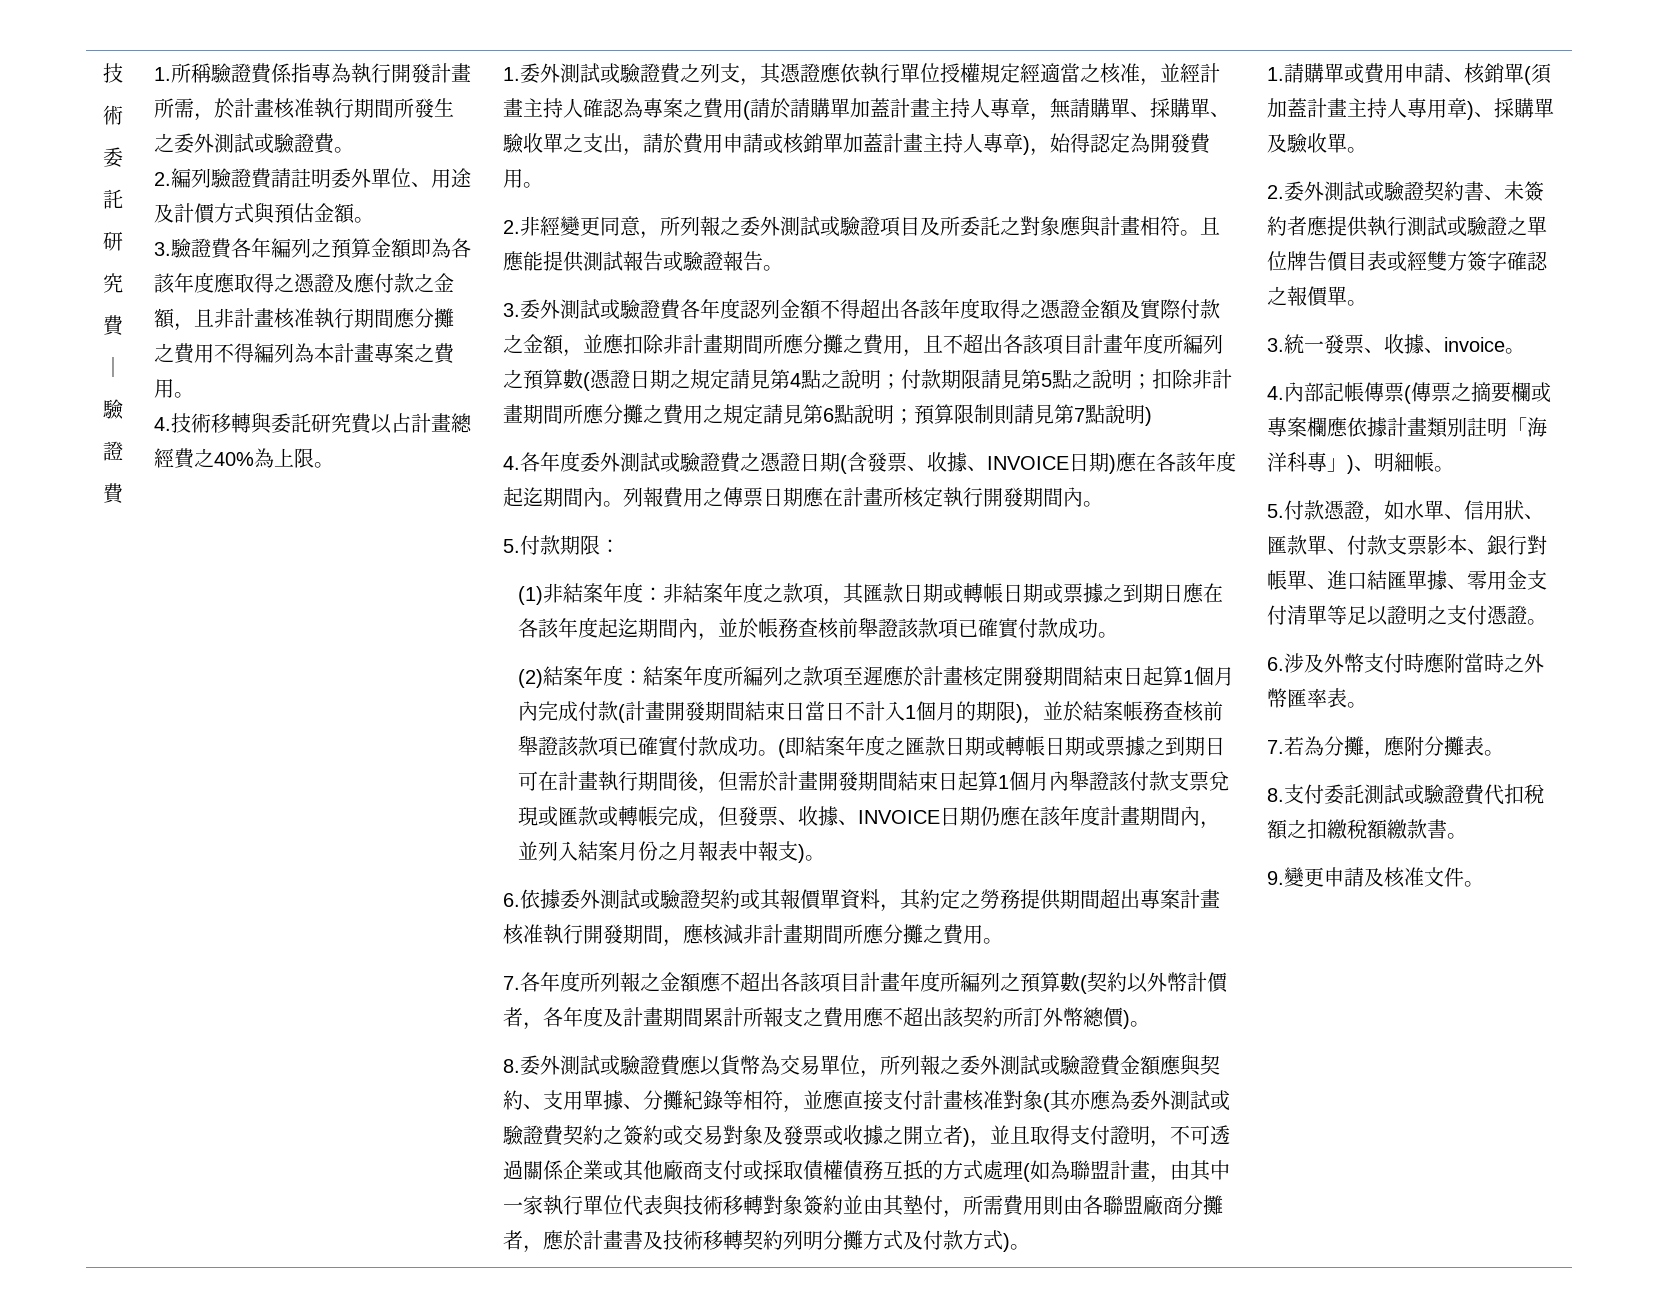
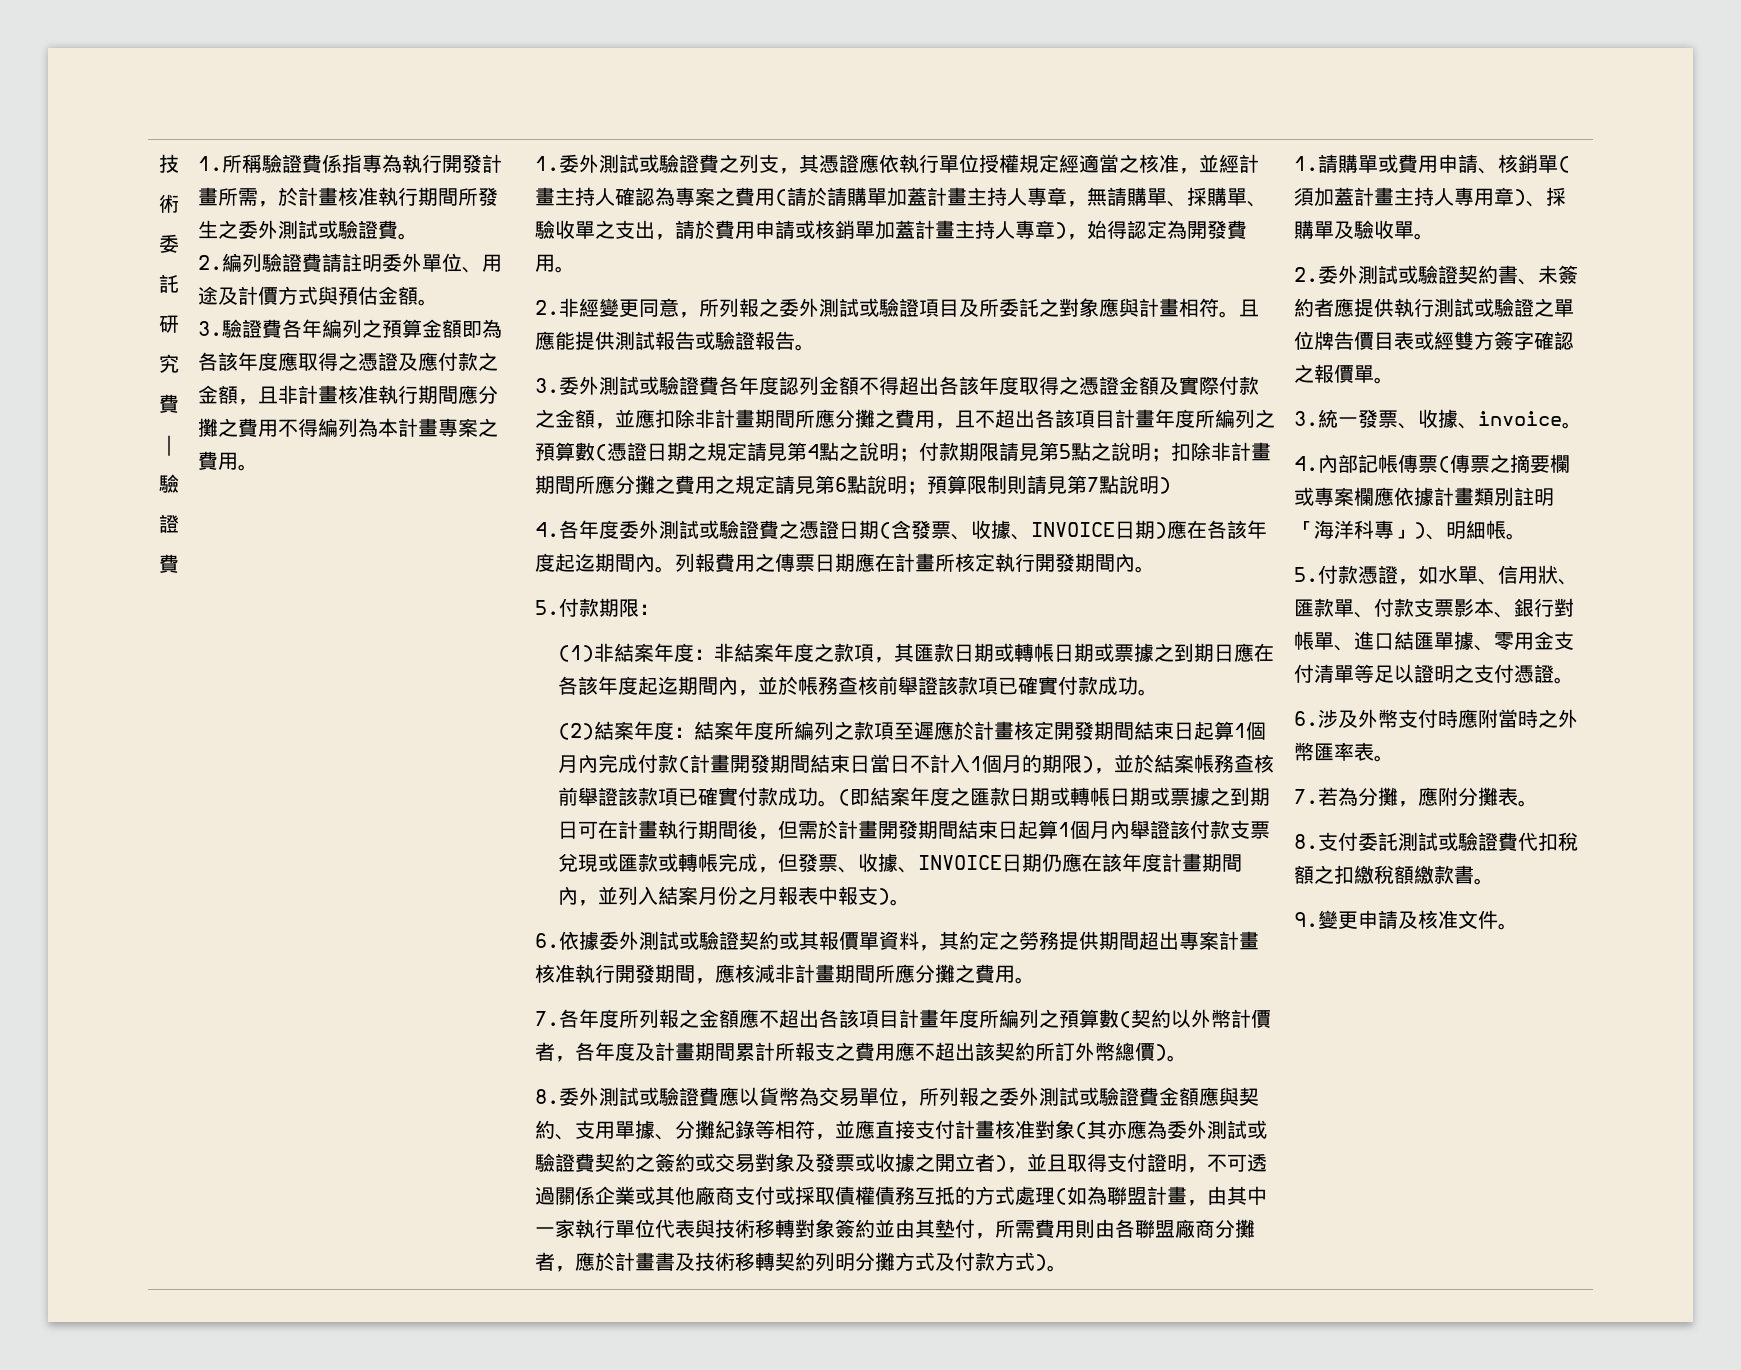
- 4.技術移轉與委託研究費以占計畫總經費之40%為上限。

